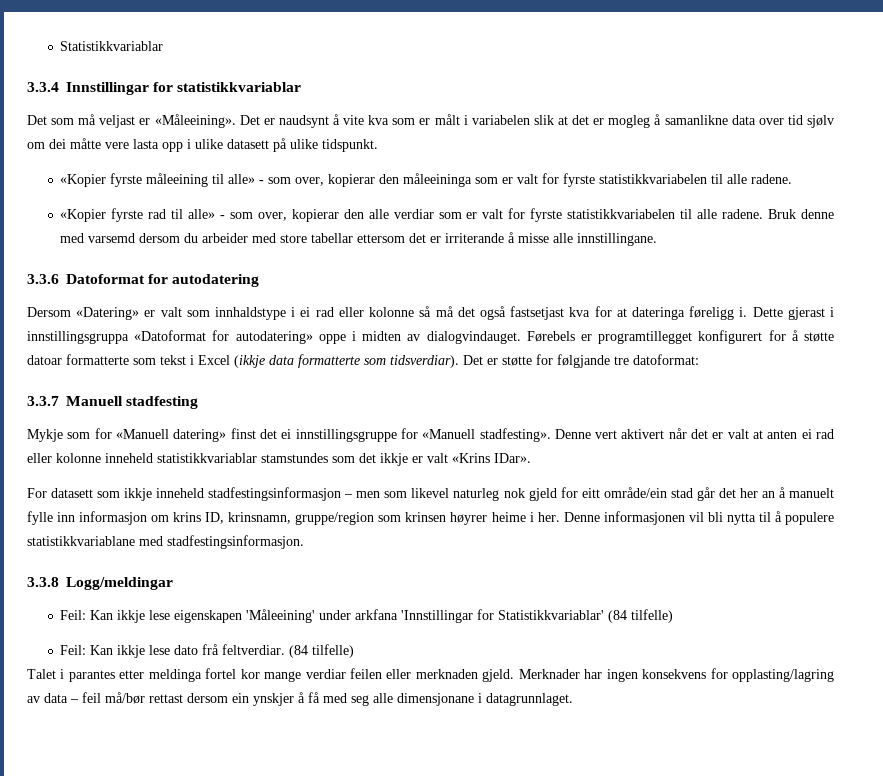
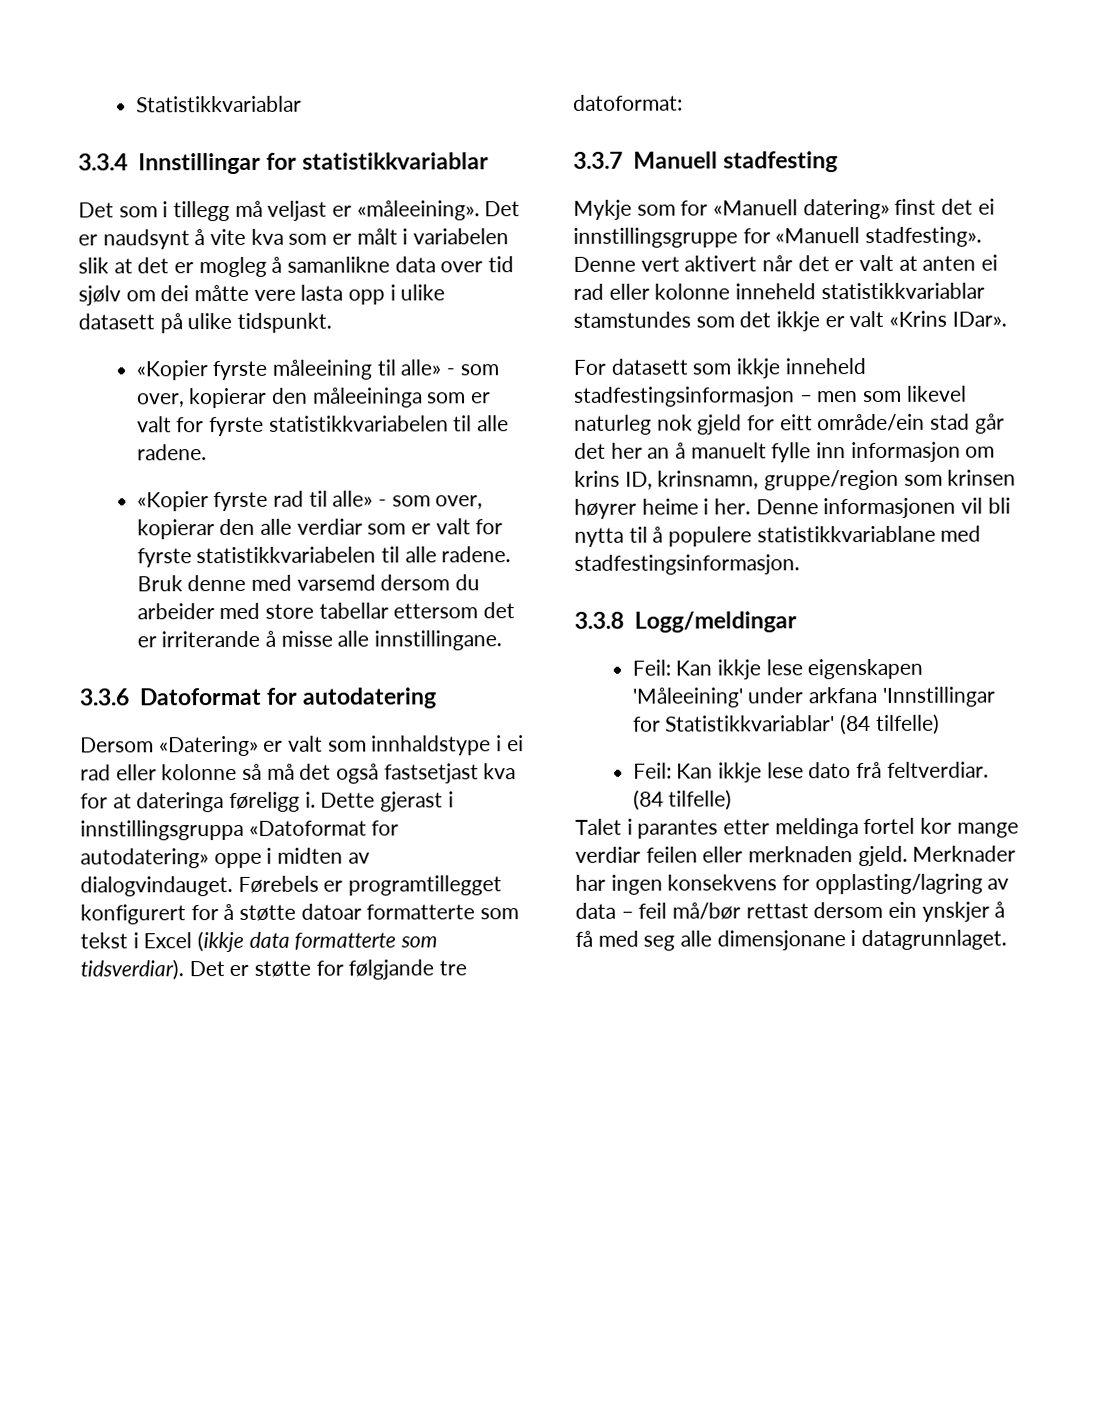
- Det som må veljast er «Måleeining».
+ Det som i tillegg må veljast er «måleeining».

